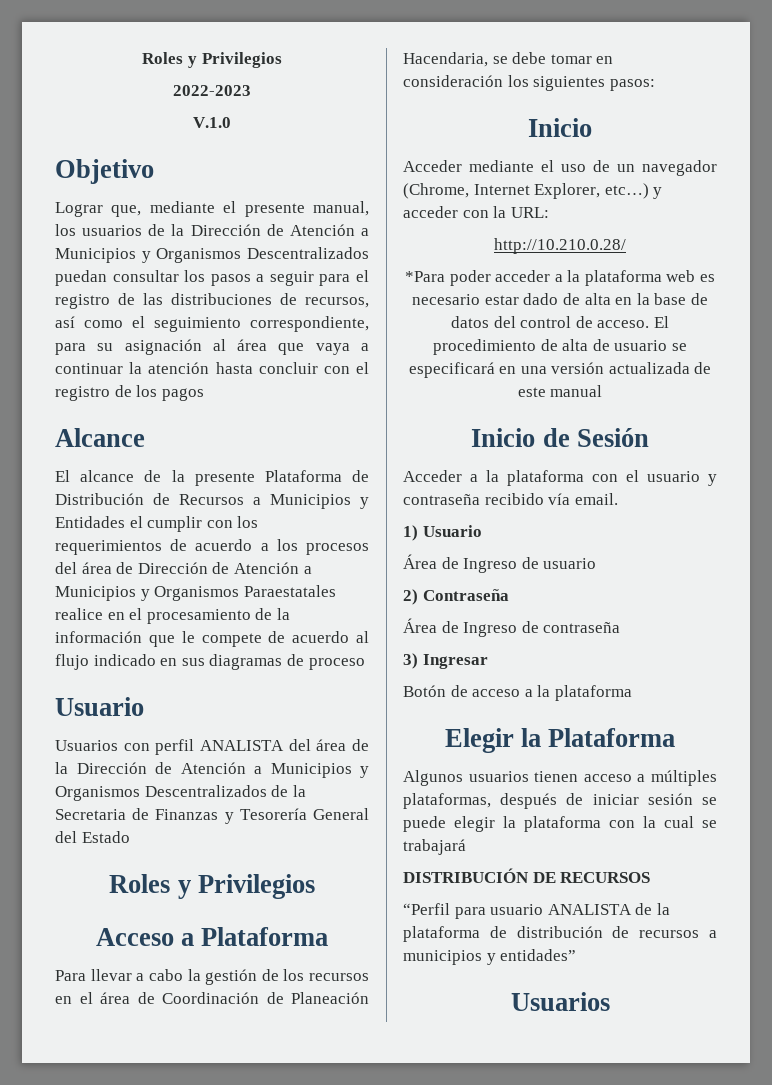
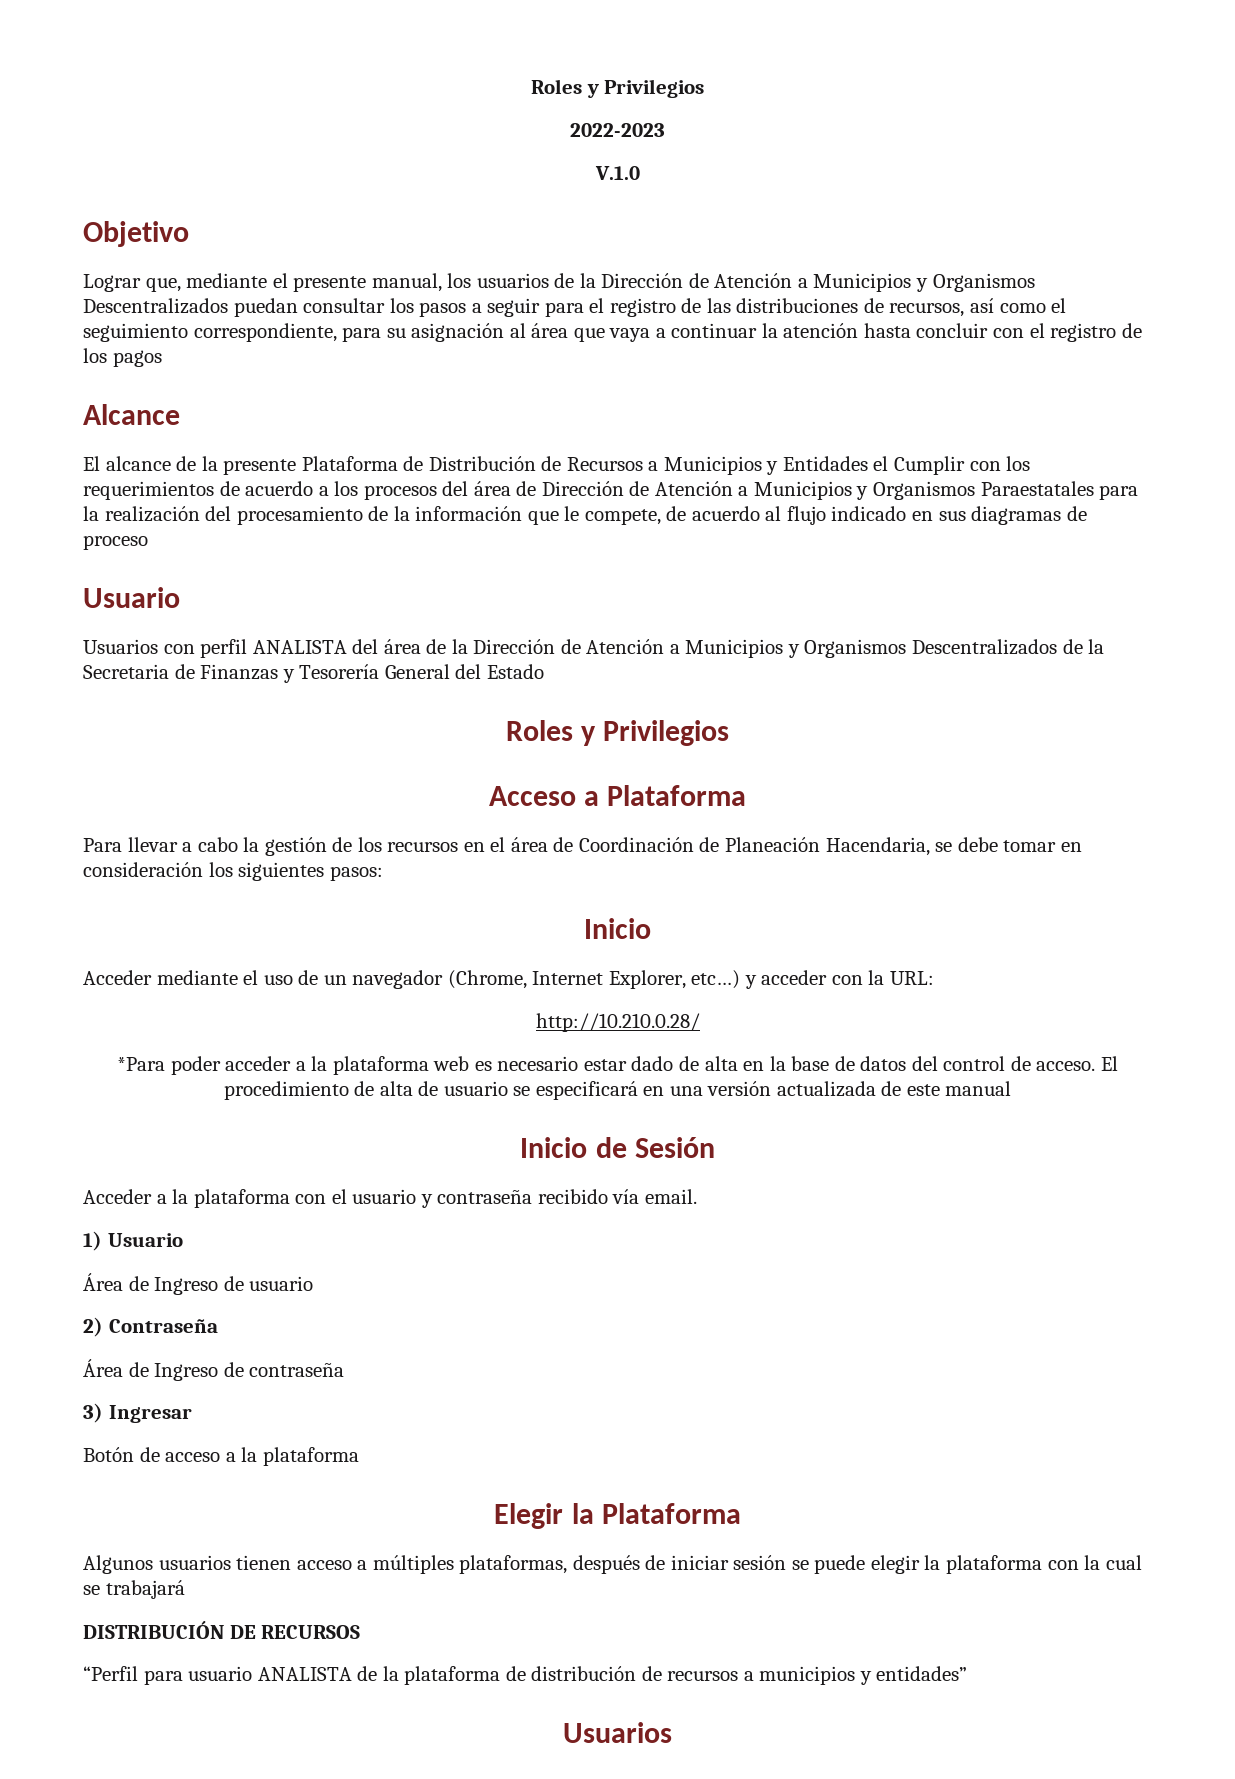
- El alcance de la presente Plataforma de Distribución de Recursos a Municipios y Entidades el cumplir con los requerimientos de acuerdo a los procesos del área de Dirección de Atención a Municipios y Organismos Paraestatales realice en el procesamiento de la información que le compete de acuerdo al flujo indicado en sus diagramas de proceso
+ El alcance de la presente Plataforma de Distribución de Recursos a Municipios y Entidades el Cumplir con los requerimientos de acuerdo a los procesos del área de Dirección de Atención a Municipios y Organismos Paraestatales para la realización del procesamiento de la información que le compete, de acuerdo al flujo indicado en sus diagramas de proceso

